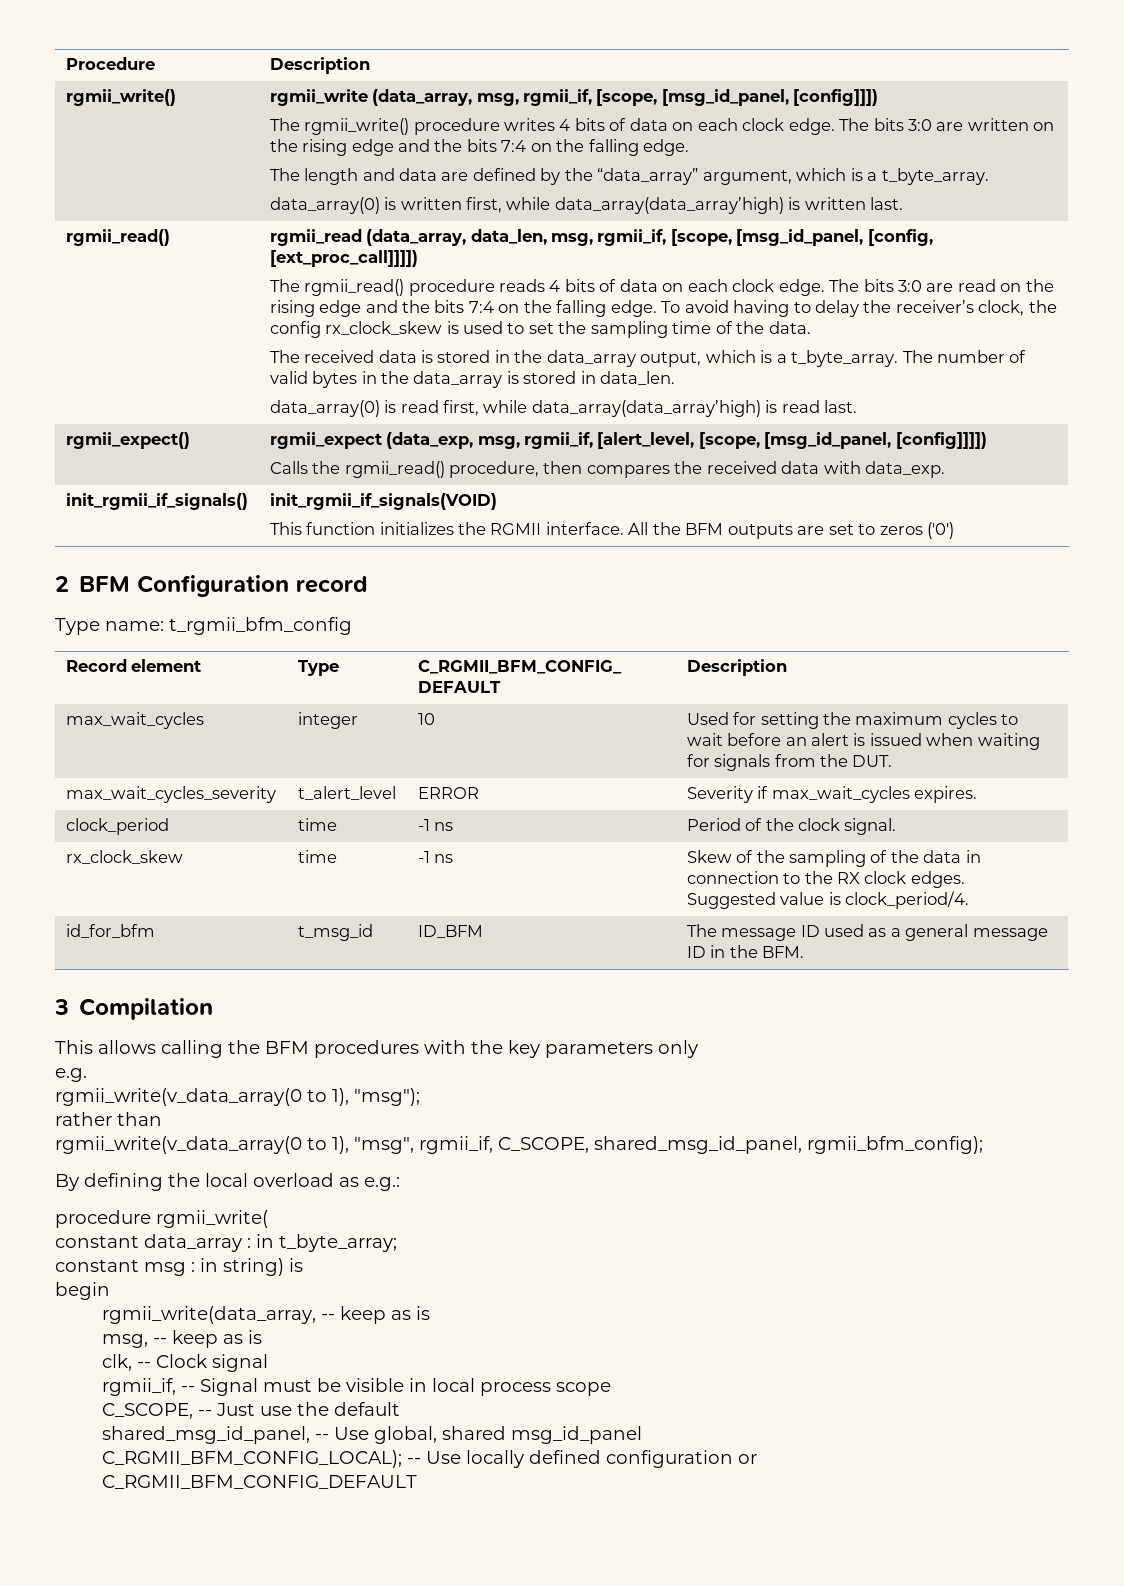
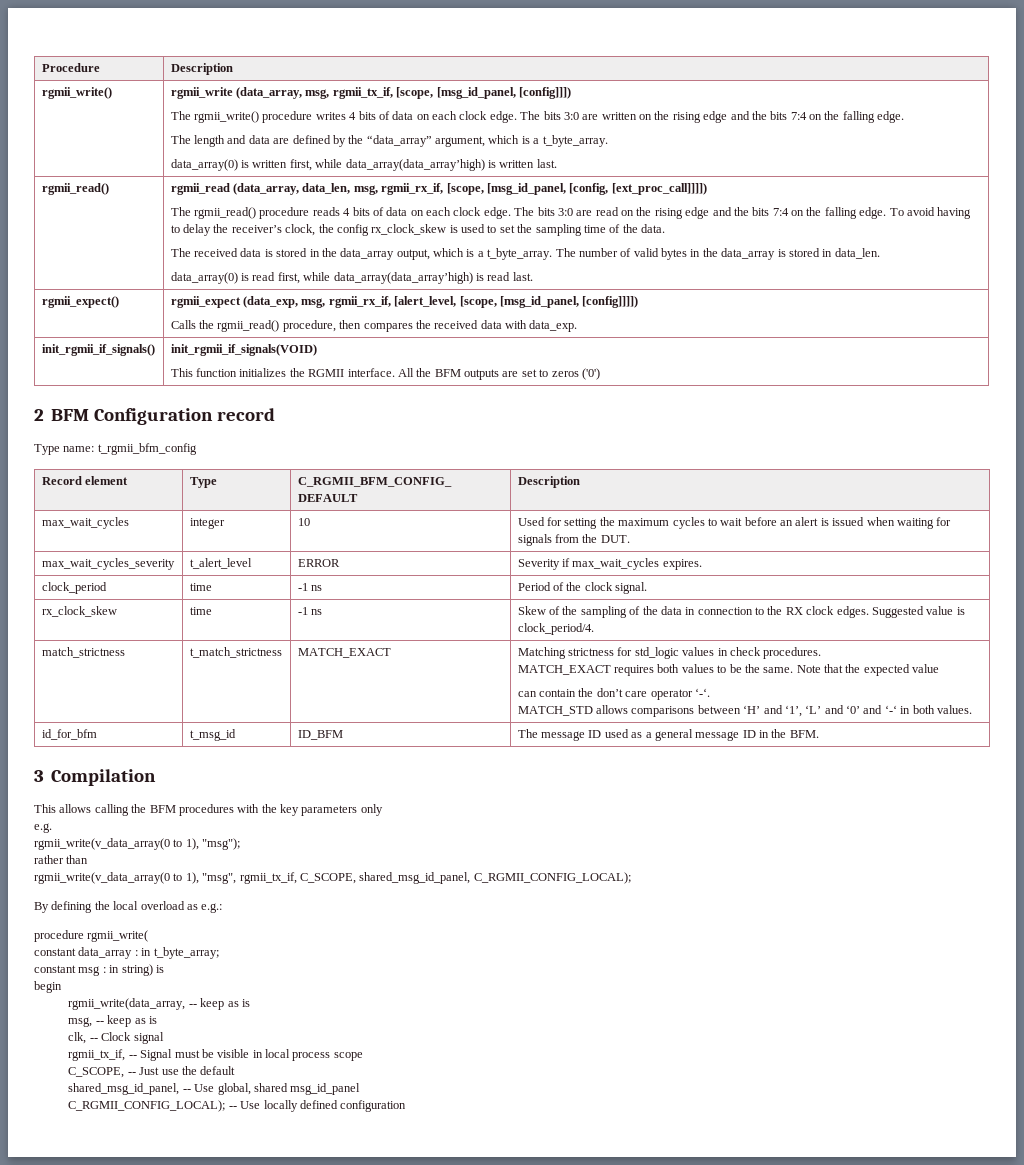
- rgmii_write (data_array, msg, rgmii_if, [scope, [msg_id_panel, [config]]])
+ rgmii_write (data_array, msg, rgmii_tx_if, [scope, [msg_id_panel, [config]]])
- rgmii_read (data_array, data_len, msg, rgmii_if, [scope, [msg_id_panel, [config, [ext_proc_call]]]])
+ rgmii_read (data_array, data_len, msg, rgmii_rx_if, [scope, [msg_id_panel, [config, [ext_proc_call]]]])
- rgmii_expect() | rgmii_expect (data_exp, msg, rgmii_if, [alert_level, [scope, [msg_id_panel, [config]]]])
+ rgmii_expect() | rgmii_expect (data_exp, msg, rgmii_rx_if, [alert_level, [scope, [msg_id_panel, [config]]]])
+ match_strictness | t_match_strictness | MATCH_EXACT | Matching strictness for std_logic values in check procedures.
+ MATCH_EXACT requires both values to be the same. Note that the expected value
+ can contain the don’t care operator ‘-‘.
+ MATCH_STD allows comparisons between ‘H’ and ‘1’, ‘L’ and ‘0’ and ‘-‘ in both values.
- rgmii_write(v_data_array(0 to 1), "msg", rgmii_if, C_SCOPE, shared_msg_id_panel, rgmii_bfm_config);
+ rgmii_write(v_data_array(0 to 1), "msg", rgmii_tx_if, C_SCOPE, shared_msg_id_panel, C_RGMII_CONFIG_LOCAL);
- rgmii_if, -- Signal must be visible in local process scope
+ rgmii_tx_if, -- Signal must be visible in local process scope
- C_RGMII_BFM_CONFIG_LOCAL); -- Use locally defined configuration or C_RGMII_BFM_CONFIG_DEFAULT
+ C_RGMII_CONFIG_LOCAL); -- Use locally defined configuration

